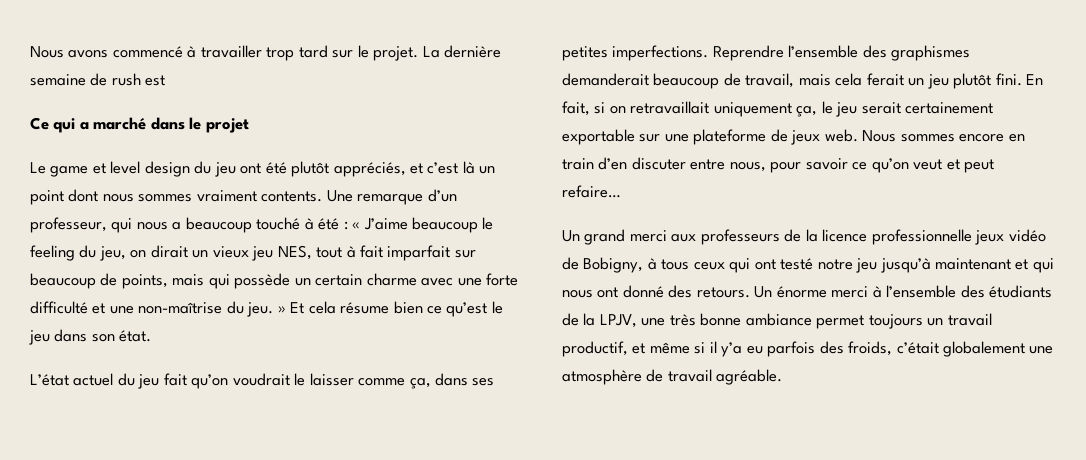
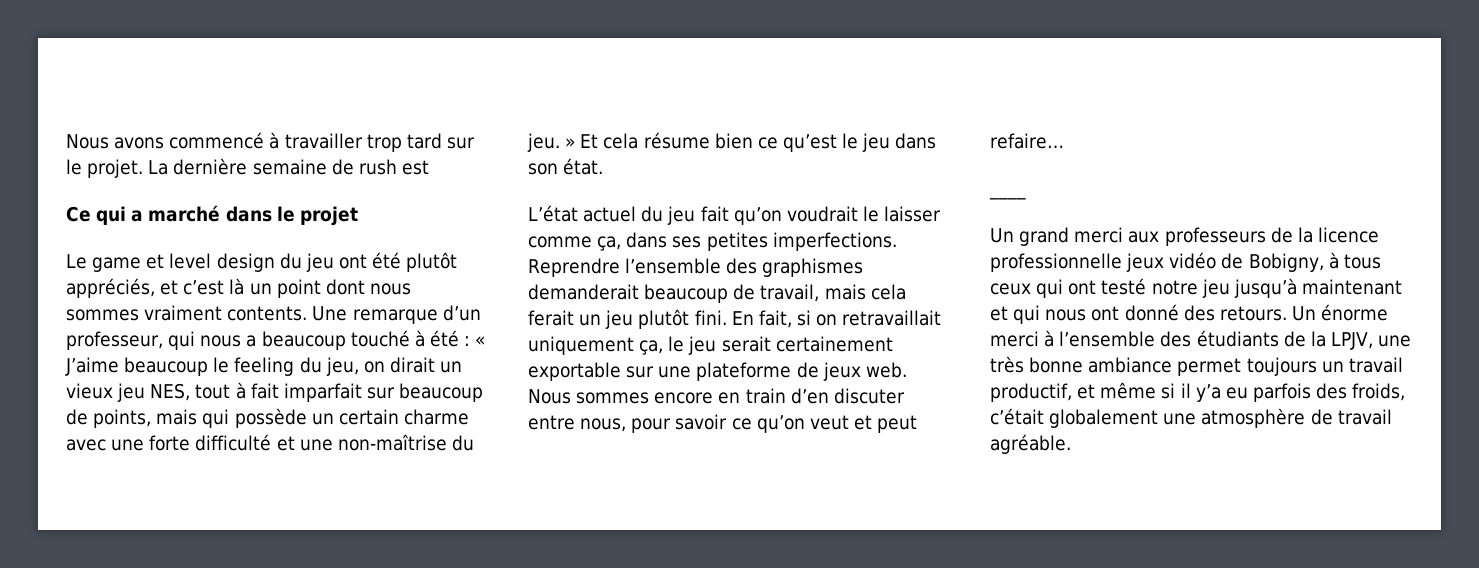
+ ____

